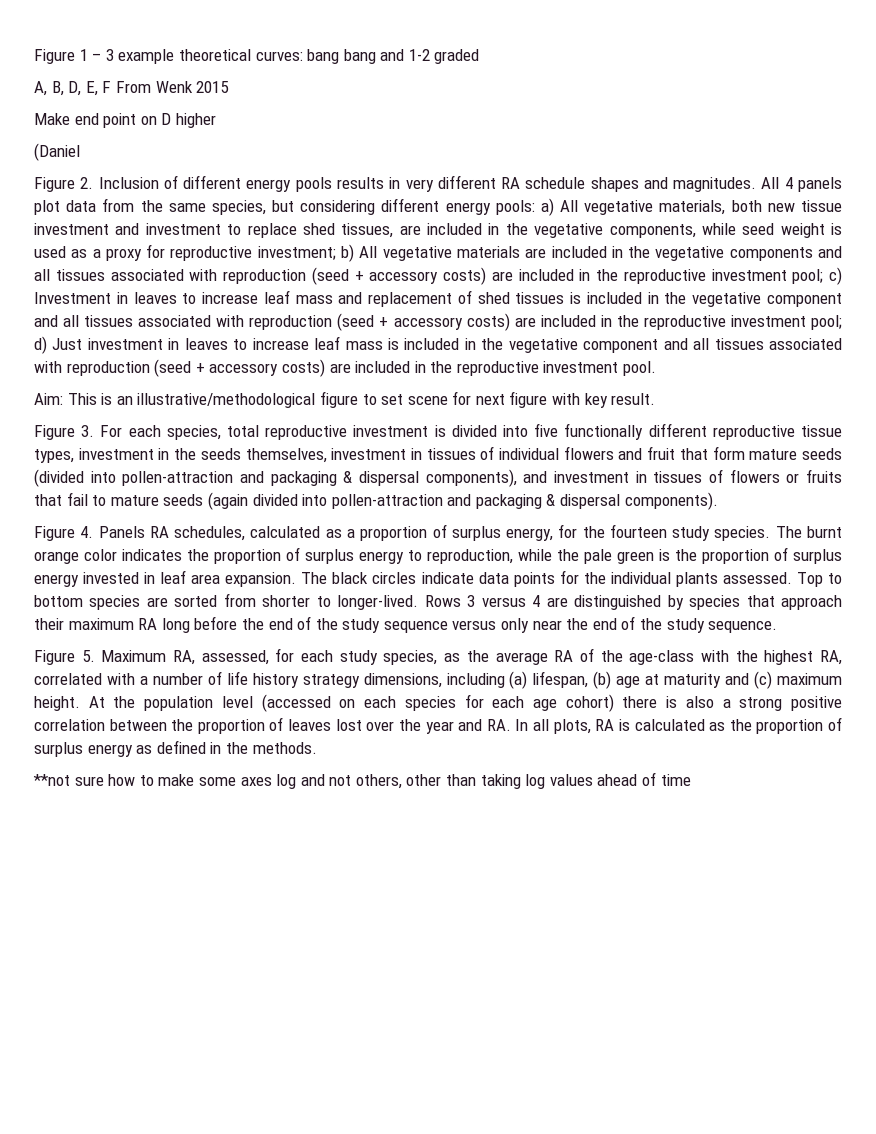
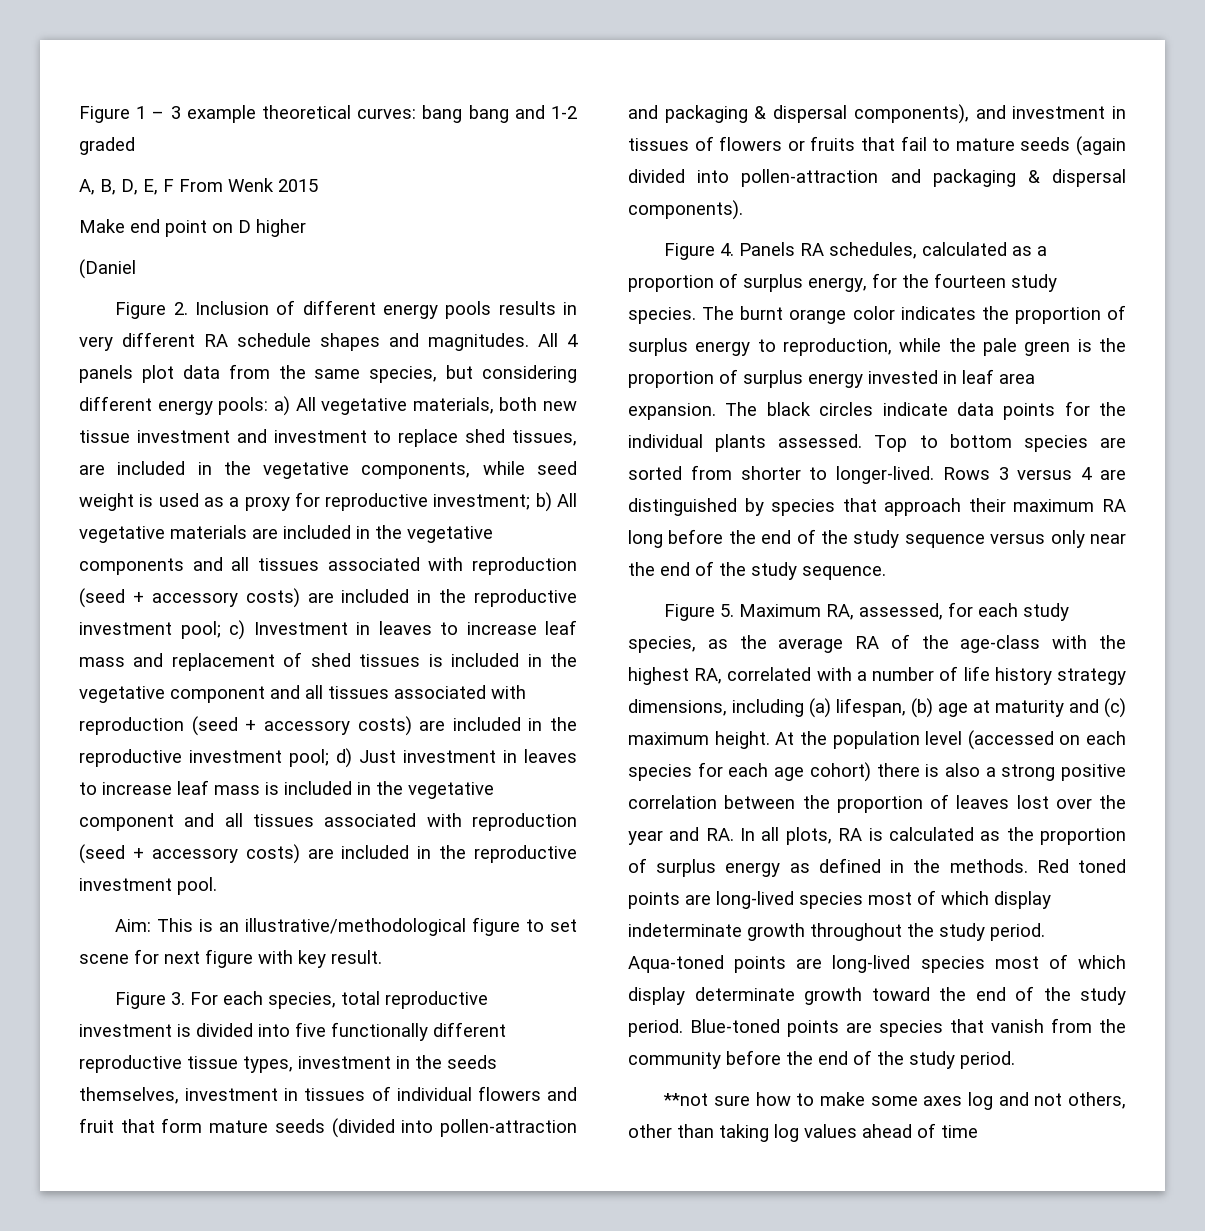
+ Red toned points are long-lived species most of which display indeterminate growth throughout the study period. Aqua-toned points are long-lived species most of which display determinate growth toward the end of the study period. Blue-toned points are species that vanish from the community before the end of the study period.

